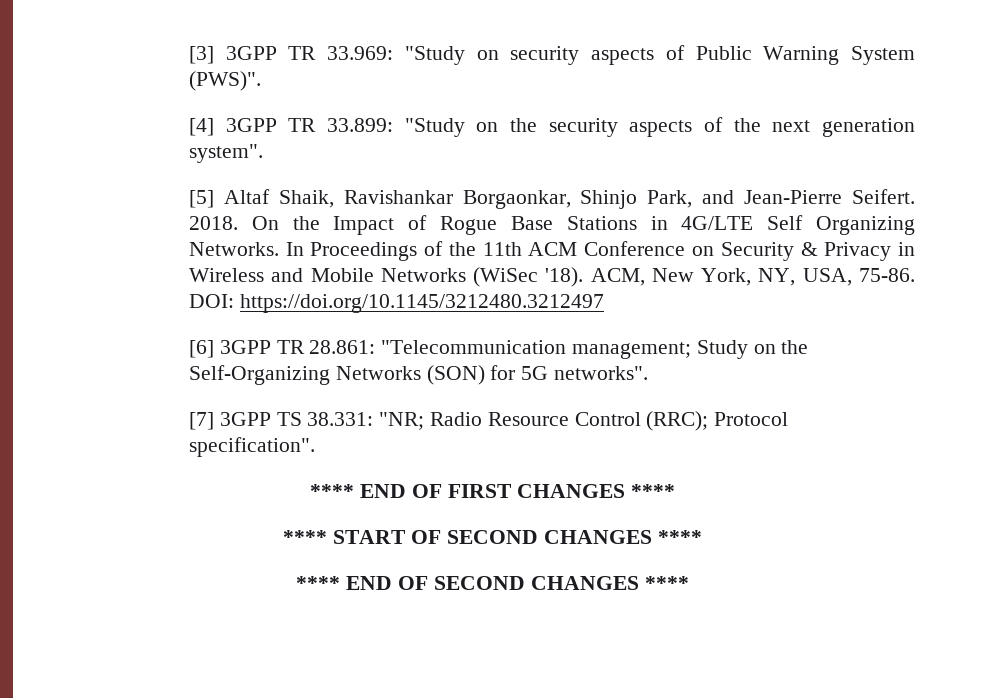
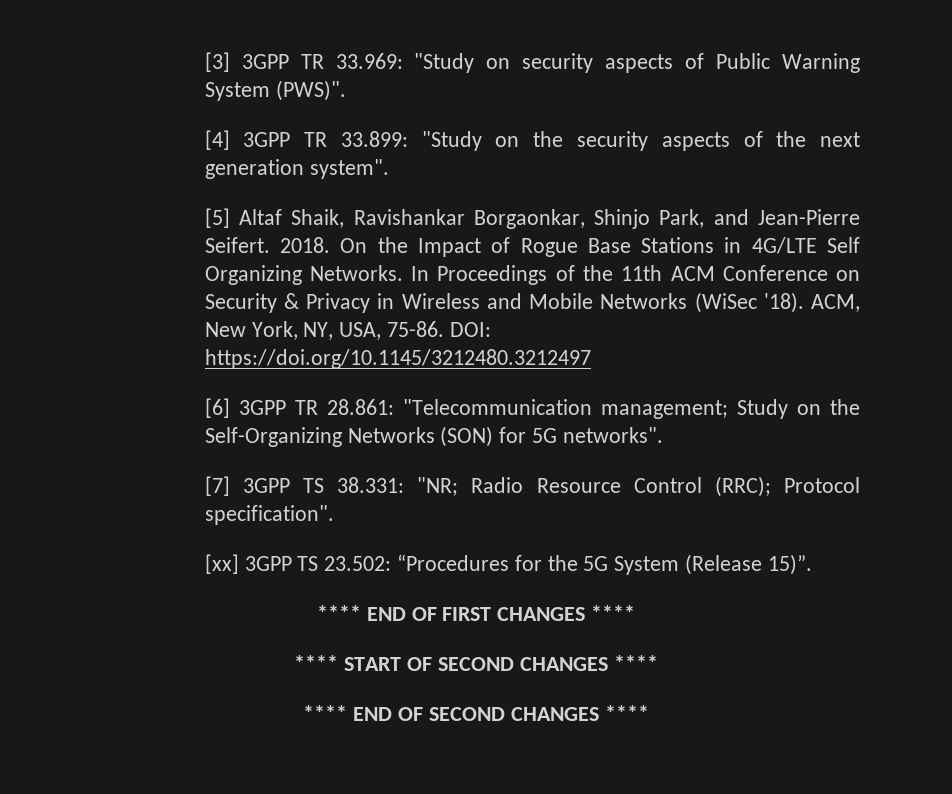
+ [xx] 3GPP TS 23.502: “Procedures for the 5G System (Release 15)”.

